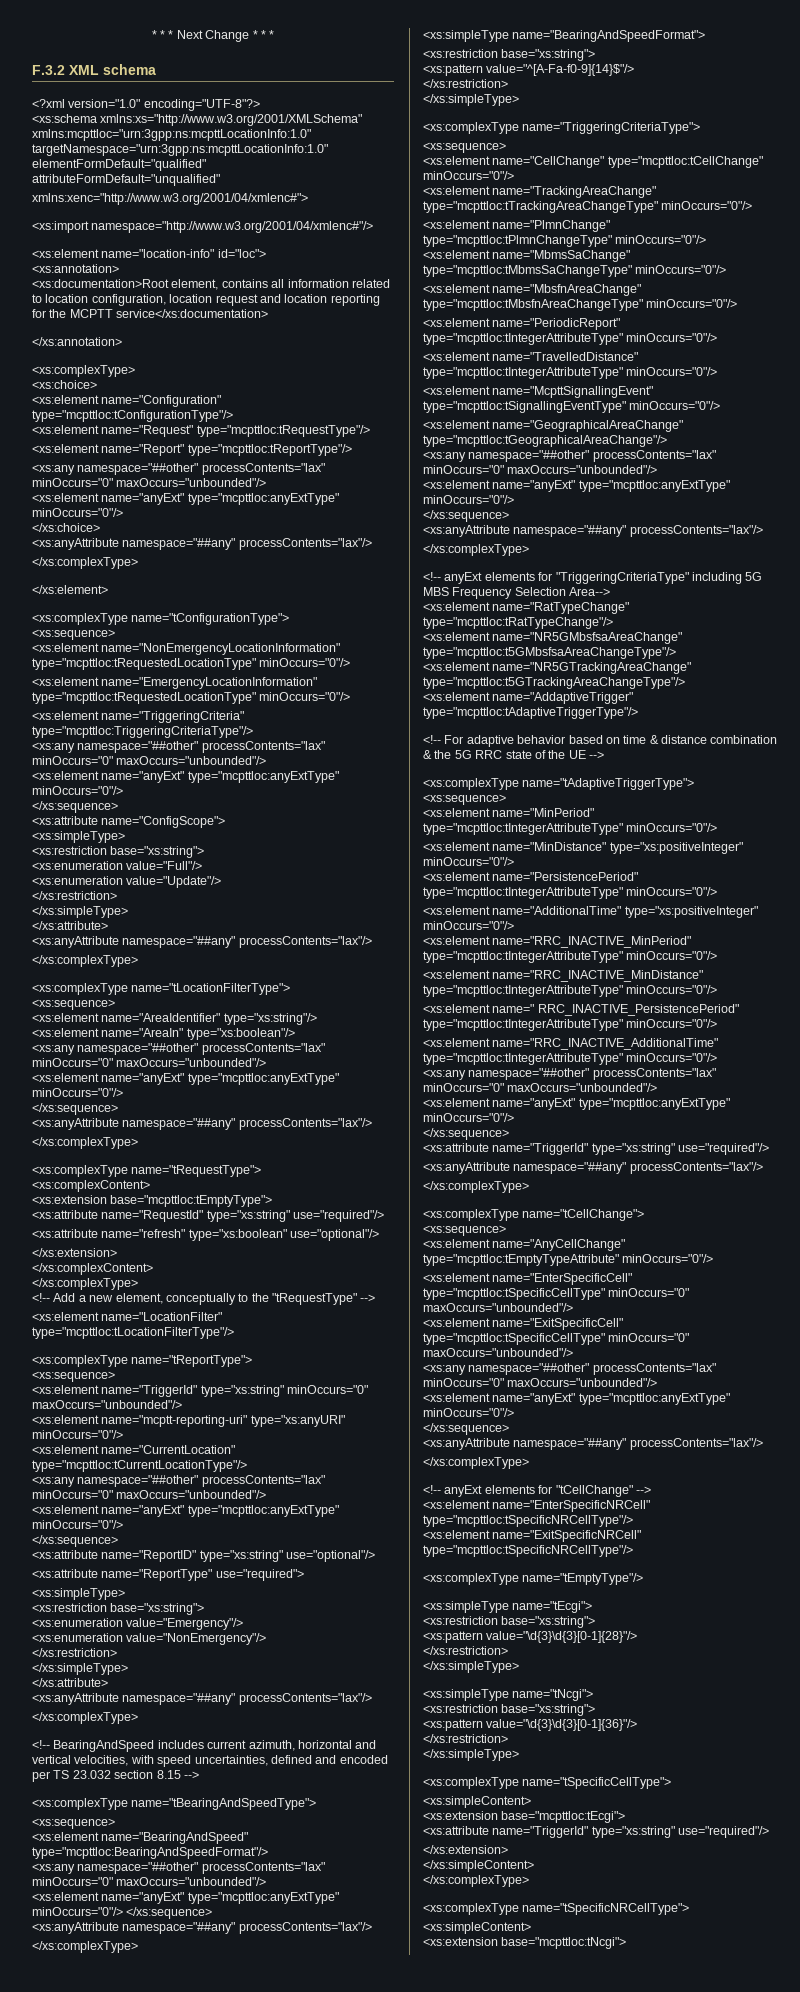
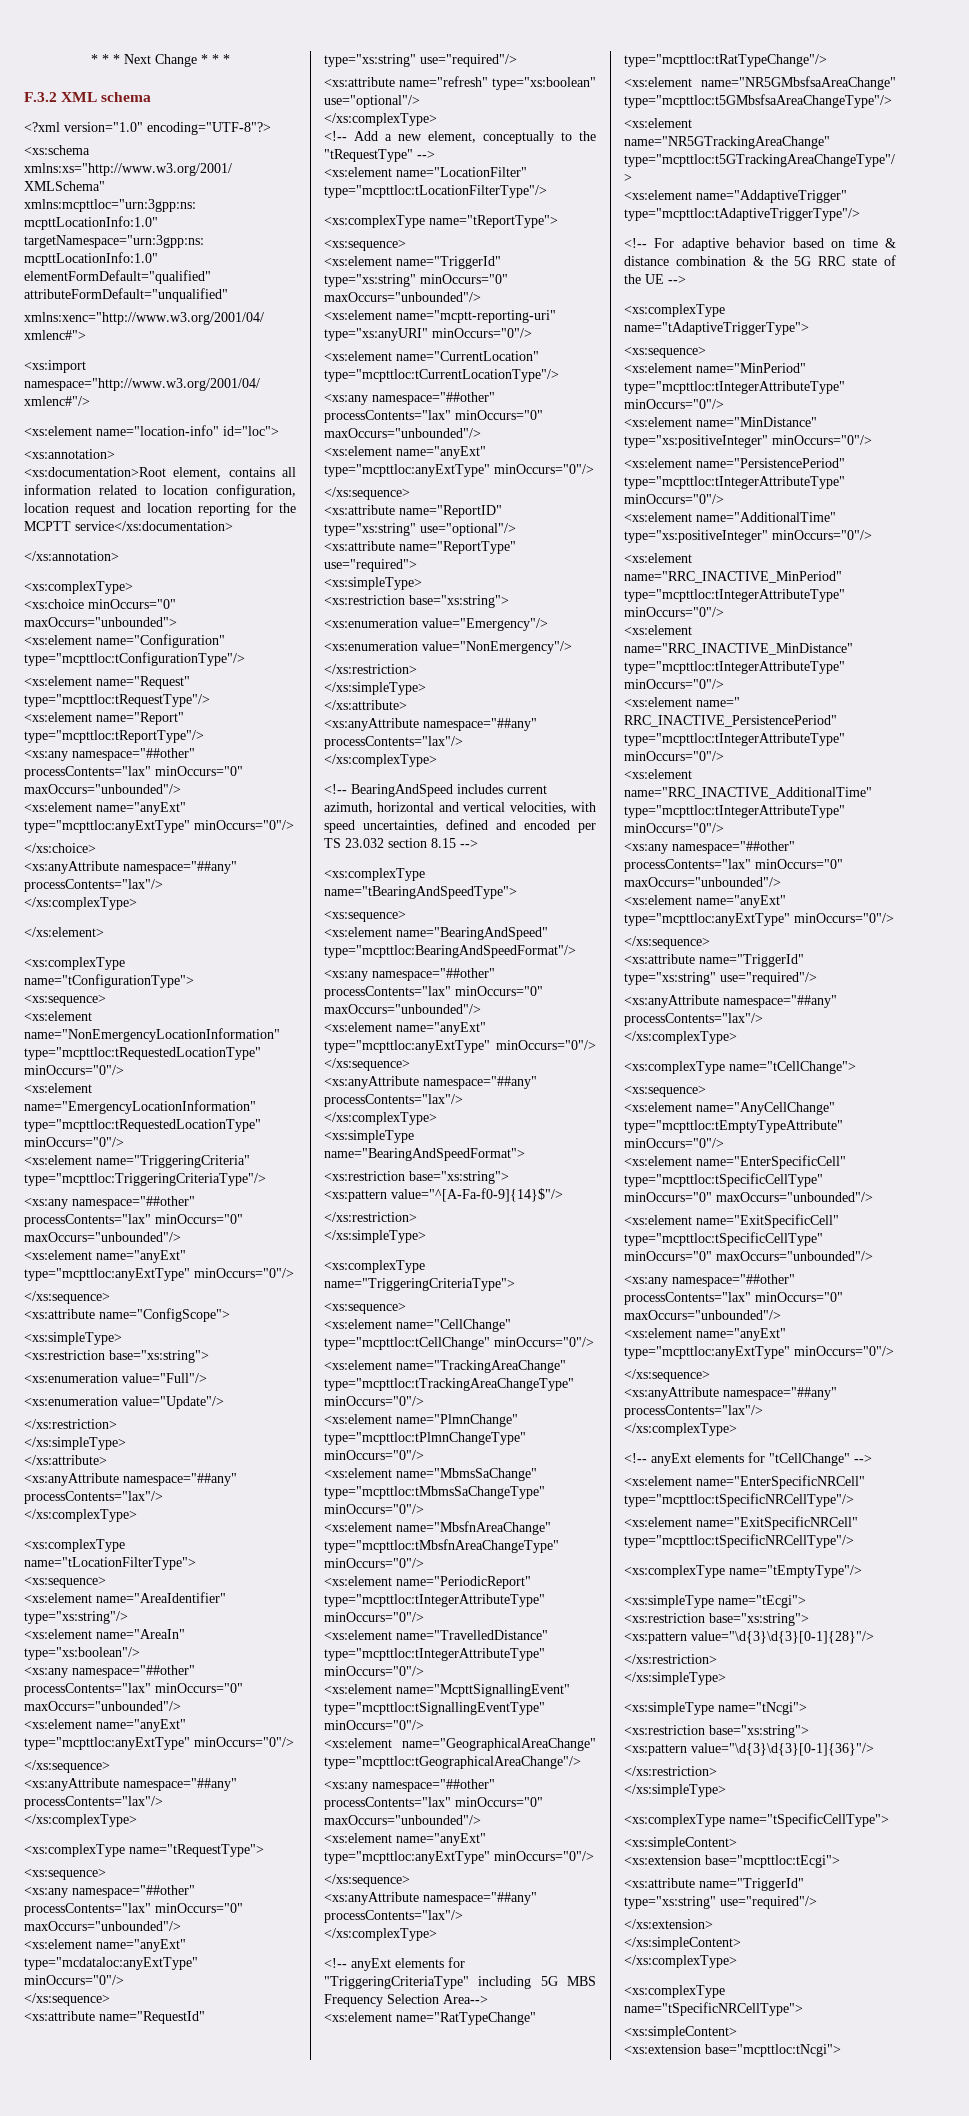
- <xs:choice>
+ <xs:choice minOccurs="0" maxOccurs="unbounded">
  <xs:complexType name="tRequestType">
- <xs:complexContent>
- <xs:extension base="mcpttloc:tEmptyType">
+ <xs:sequence>
+ <xs:any namespace="##other" processContents="lax" minOccurs="0" maxOccurs="unbounded"/>
+ <xs:element name="anyExt" type="mcdataloc:anyExtType" minOccurs="0"/>
+ </xs:sequence>
  <xs:attribute name="refresh" type="xs:boolean" use="optional"/>
- </xs:extension>
- </xs:complexContent>

